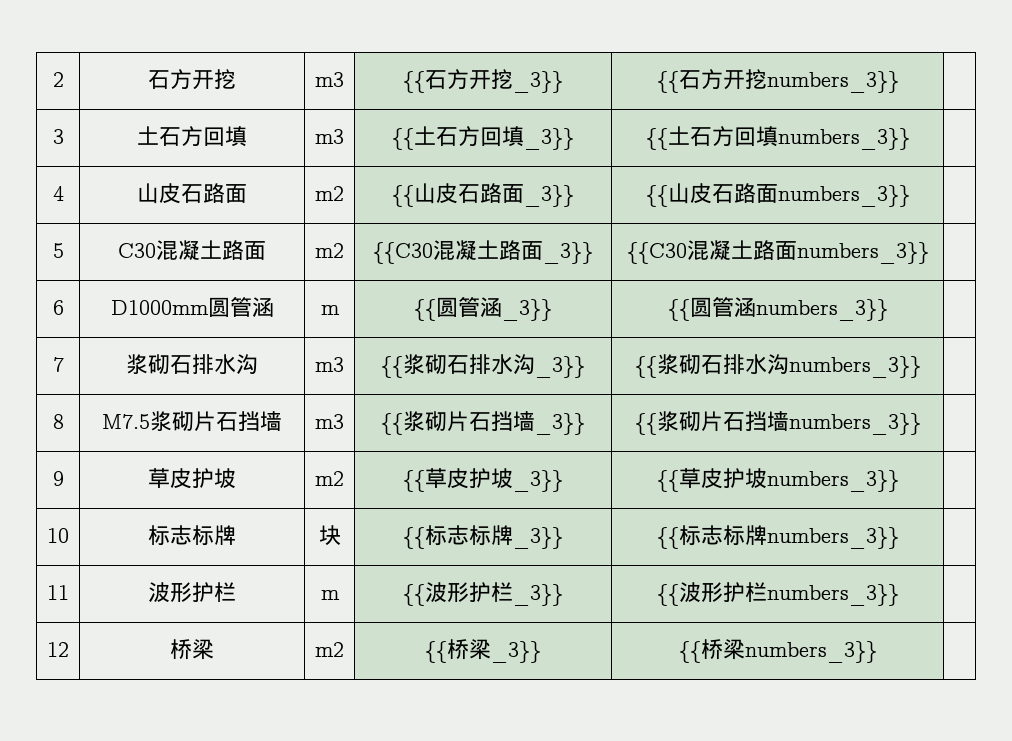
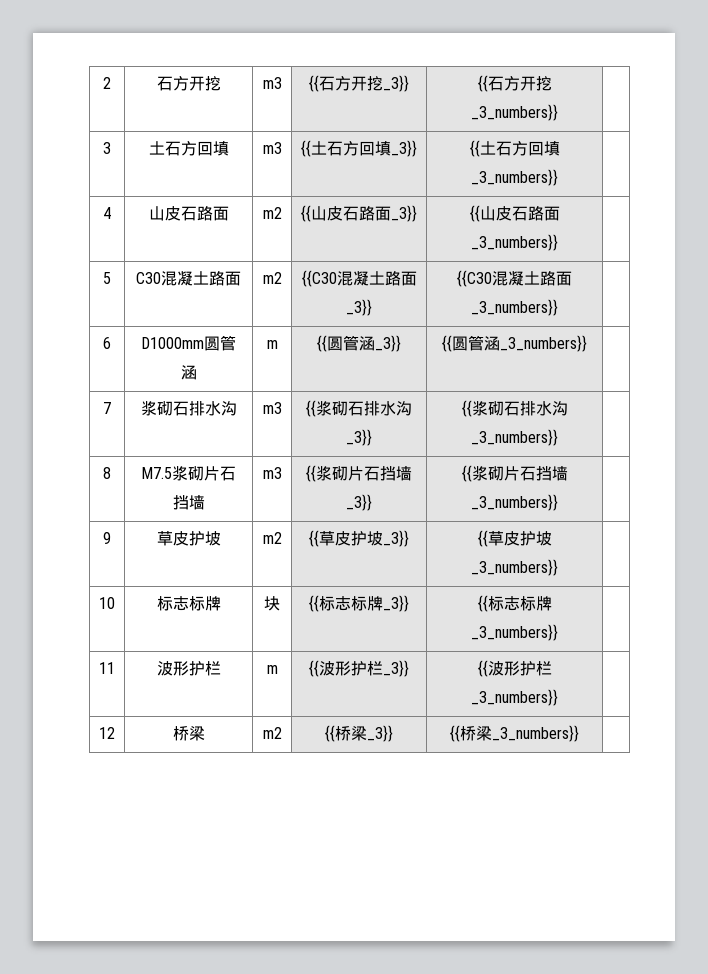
- 2 | 石方开挖 | m3 | {{石方开挖_3}} | {{石方开挖numbers_3}} |
+ 2 | 石方开挖 | m3 | {{石方开挖_3}} | {{石方开挖_3_numbers}} |
- 3 | 土石方回填 | m3 | {{土石方回填_3}} | {{土石方回填numbers_3}} |
+ 3 | 土石方回填 | m3 | {{土石方回填_3}} | {{土石方回填_3_numbers}} |
- 4 | 山皮石路面 | m2 | {{山皮石路面_3}} | {{山皮石路面numbers_3}} |
+ 4 | 山皮石路面 | m2 | {{山皮石路面_3}} | {{山皮石路面_3_numbers}} |
- 5 | C30混凝土路面 | m2 | {{C30混凝土路面_3}} | {{C30混凝土路面numbers_3}} |
+ 5 | C30混凝土路面 | m2 | {{C30混凝土路面_3}} | {{C30混凝土路面_3_numbers}} |
- 6 | D1000mm圆管涵 | m | {{圆管涵_3}} | {{圆管涵numbers_3}} |
+ 6 | D1000mm圆管涵 | m | {{圆管涵_3}} | {{圆管涵_3_numbers}} |
- 7 | 浆砌石排水沟 | m3 | {{浆砌石排水沟_3}} | {{浆砌石排水沟numbers_3}} |
+ 7 | 浆砌石排水沟 | m3 | {{浆砌石排水沟_3}} | {{浆砌石排水沟_3_numbers}} |
- 8 | M7.5浆砌片石挡墙 | m3 | {{浆砌片石挡墙_3}} | {{浆砌片石挡墙numbers_3}} |
+ 8 | M7.5浆砌片石挡墙 | m3 | {{浆砌片石挡墙_3}} | {{浆砌片石挡墙_3_numbers}} |
- 9 | 草皮护坡 | m2 | {{草皮护坡_3}} | {{草皮护坡numbers_3}} |
+ 9 | 草皮护坡 | m2 | {{草皮护坡_3}} | {{草皮护坡_3_numbers}} |
- 10 | 标志标牌 | 块 | {{标志标牌_3}} | {{标志标牌numbers_3}} |
+ 10 | 标志标牌 | 块 | {{标志标牌_3}} | {{标志标牌_3_numbers}} |
- 11 | 波形护栏 | m | {{波形护栏_3}} | {{波形护栏numbers_3}} |
+ 11 | 波形护栏 | m | {{波形护栏_3}} | {{波形护栏_3_numbers}} |
- 12 | 桥梁 | m2 | {{桥梁_3}} | {{桥梁numbers_3}} |
+ 12 | 桥梁 | m2 | {{桥梁_3}} | {{桥梁_3_numbers}} |

